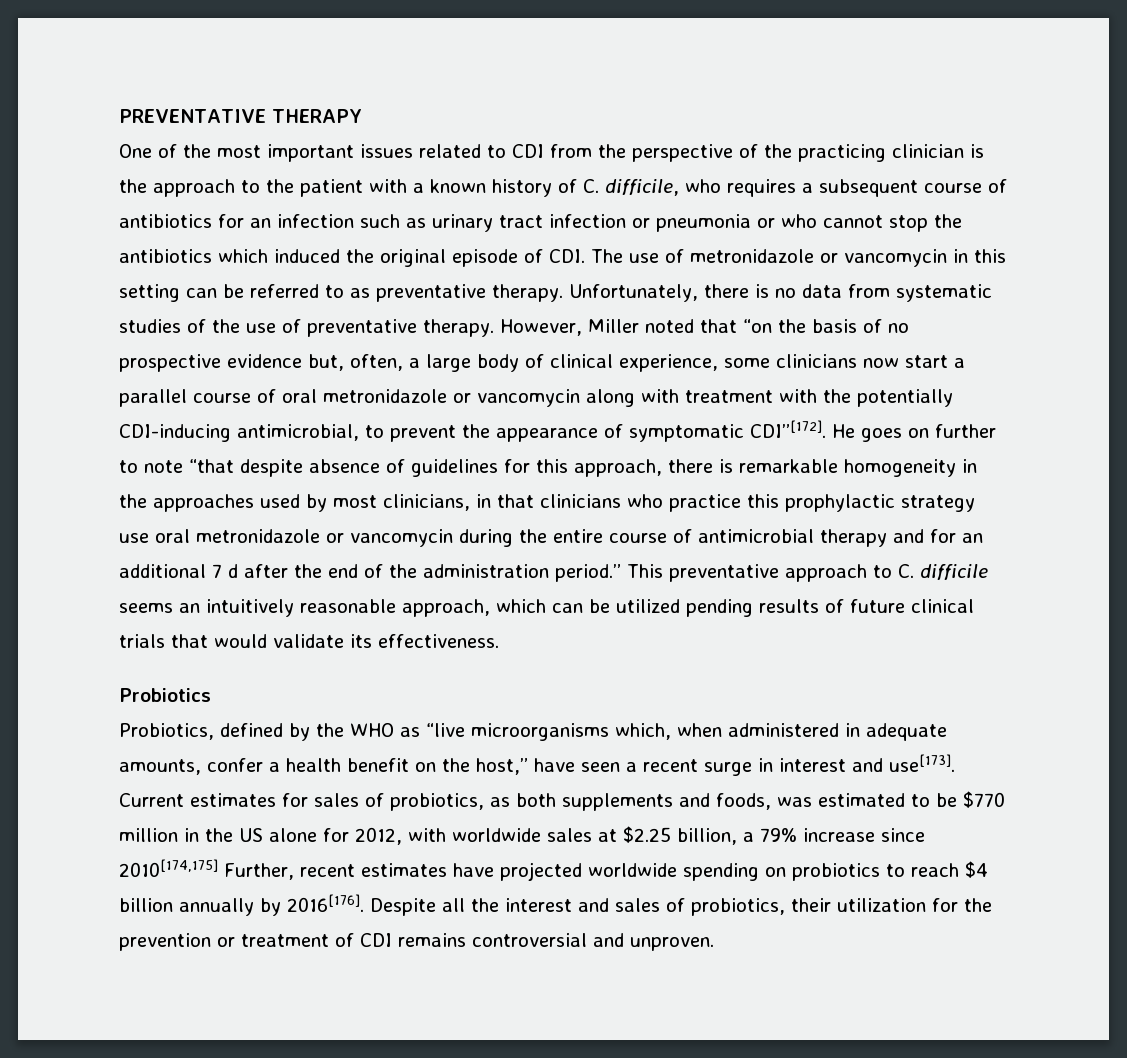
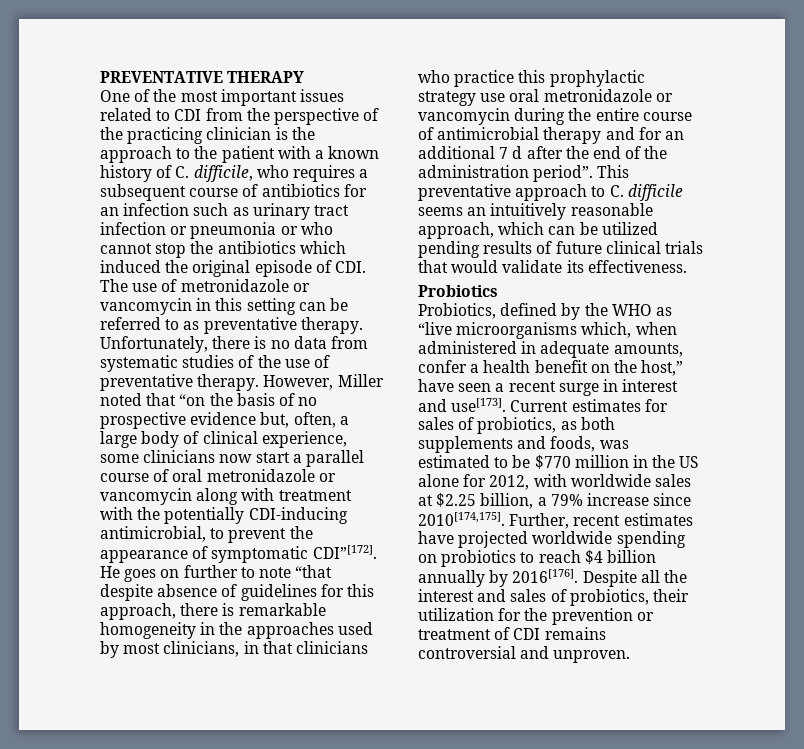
- He goes on further to note “that despite absence of guidelines for this approach, there is remarkable homogeneity in the approaches used by most clinicians, in that clinicians who practice this prophylactic strategy use oral metronidazole or vancomycin during the entire course of antimicrobial therapy and for an additional 7 d after the end of the administration period.”
+ He goes on further to note “that despite absence of guidelines for this approach, there is remarkable homogeneity in the approaches used by most clinicians, in that clinicians who practice this prophylactic strategy use oral metronidazole or vancomycin during the entire course of antimicrobial therapy and for an additional 7 d after the end of the administration period”.
- Current estimates for sales of probiotics, as both supplements and foods, was estimated to be $770 million in the US alone for 2012, with worldwide sales at $2.25 billion, a 79% increase since 2010[174,175] Further, recent estimates have projected worldwide spending on probiotics to reach $4 billion annually by 2016[176].
+ Current estimates for sales of probiotics, as both supplements and foods, was estimated to be $770 million in the US alone for 2012, with worldwide sales at $2.25 billion, a 79% increase since 2010[174,175]. Further, recent estimates have projected worldwide spending on probiotics to reach $4 billion annually by 2016[176].

